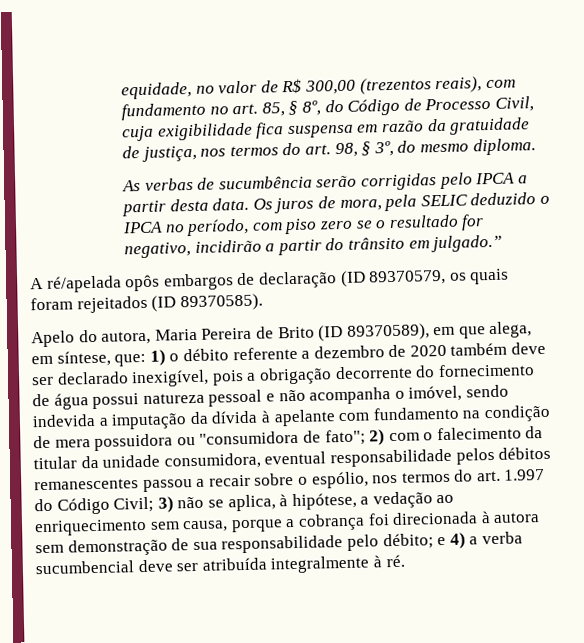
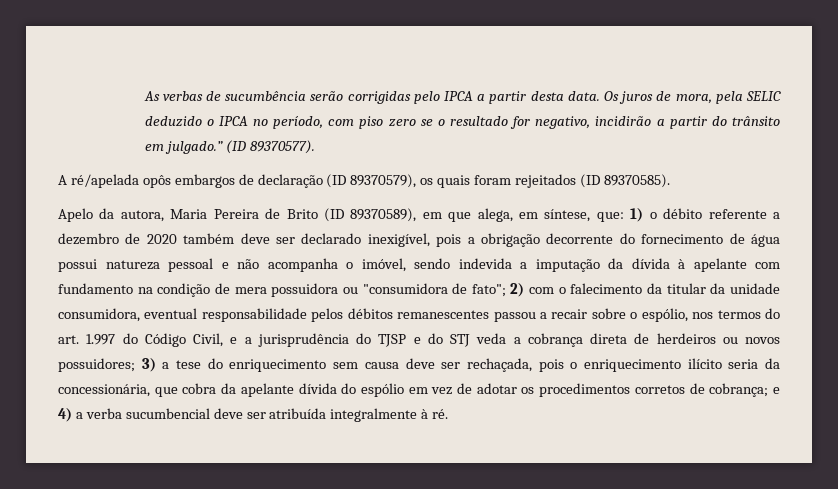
- equidade, no valor de R$ 300,00 (trezentos reais), com fundamento no art. 85, § 8º, do Código de Processo Civil, cuja exigibilidade fica suspensa em razão da gratuidade de justiça, nos termos do art. 98, § 3º, do mesmo diploma.
+ (ID 89370577).
- A ré/apelada opôs embargos de declaração (ID 89370579, os quais foram rejeitados (ID 89370585).
+ A ré/apelada opôs embargos de declaração (ID 89370579), os quais foram rejeitados (ID 89370585).
- Apelo do autora, Maria Pereira de Brito (ID 89370589), em que alega, em síntese, que:
+ Apelo da autora, Maria Pereira de Brito (ID 89370589), em que alega, em síntese, que:
- 2) com o falecimento da titular da unidade consumidora, eventual responsabilidade pelos débitos remanescentes passou a recair sobre o espólio, nos termos do art. 1.997 do Código Civil; 3) não se aplica, à hipótese, a vedação ao enriquecimento sem causa, porque a cobrança foi direcionada à autora sem demonstração de sua responsabilidade pelo débito;
+ 2) com o falecimento da titular da unidade consumidora, eventual responsabilidade pelos débitos remanescentes passou a recair sobre o espólio, nos termos do art. 1.997 do Código Civil, e a jurisprudência do TJSP e do STJ veda a cobrança direta de herdeiros ou novos possuidores; 3) a tese do enriquecimento sem causa deve ser rechaçada, pois o enriquecimento ilícito seria da concessionária, que cobra da apelante dívida do espólio em vez de adotar os procedimentos corretos de cobrança;

